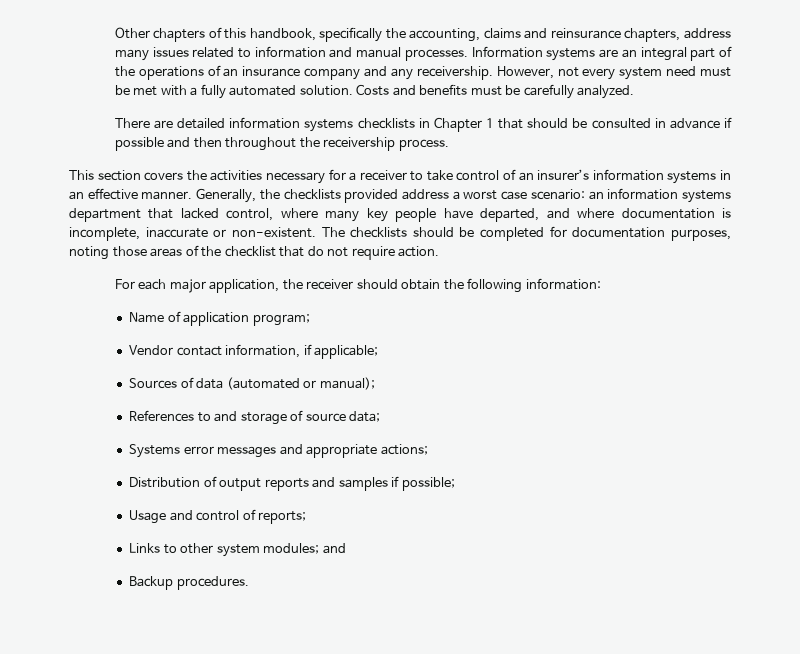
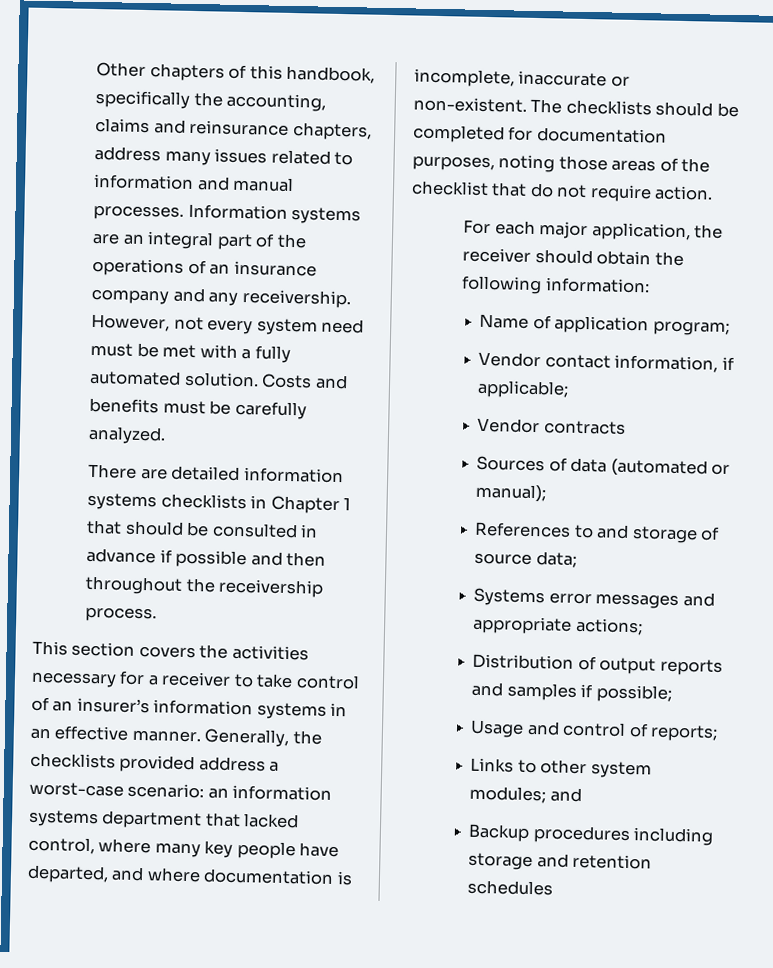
- Generally, the checklists provided address a worst case scenario: an information systems department that lacked control, where many key people have departed, and where documentation is incomplete, inaccurate or non-existent.
+ Generally, the checklists provided address a worst-case scenario: an information systems department that lacked control, where many key people have departed, and where documentation is incomplete, inaccurate or non-existent.
+ Vendor contracts
- Backup procedures.
+ Backup procedures including storage and retention schedules

